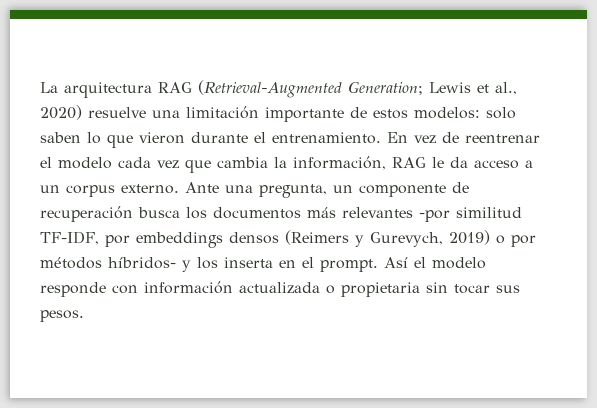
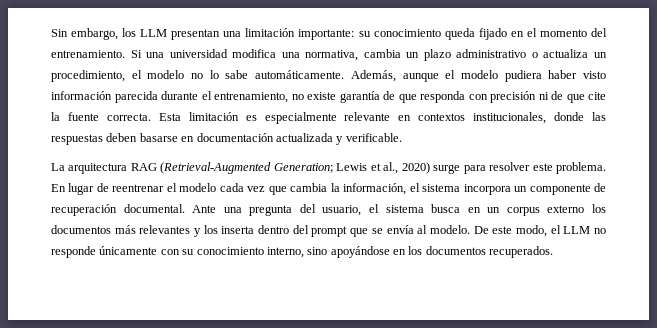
+ Sin embargo, los LLM presentan una limitación importante: su conocimiento queda fijado en el momento del entrenamiento. Si una universidad modifica una normativa, cambia un plazo administrativo o actualiza un procedimiento, el modelo no lo sabe automáticamente. Además, aunque el modelo pudiera haber visto información parecida durante el entrenamiento, no existe garantía de que responda con precisión ni de que cite la fuente correcta. Esta limitación es especialmente relevante en contextos institucionales, donde las respuestas deben basarse en documentación actualizada y verificable.
- La arquitectura RAG (Retrieval-Augmented Generation; Lewis et al., 2020) resuelve una limitación importante de estos modelos: solo saben lo que vieron durante el entrenamiento. En vez de reentrenar el modelo cada vez que cambia la información, RAG le da acceso a un corpus externo. Ante una pregunta, un componente de recuperación busca los documentos más relevantes -por similitud TF-IDF, por embeddings densos (Reimers y Gurevych, 2019) o por métodos híbridos- y los inserta en el prompt. Así el modelo responde con información actualizada o propietaria sin tocar sus pesos.
+ La arquitectura RAG (Retrieval-Augmented Generation; Lewis et al., 2020) surge para resolver este problema. En lugar de reentrenar el modelo cada vez que cambia la información, el sistema incorpora un componente de recuperación documental. Ante una pregunta del usuario, el sistema busca en un corpus externo los documentos más relevantes y los inserta dentro del prompt que se envía al modelo. De este modo, el LLM no responde únicamente con su conocimiento interno, sino apoyándose en los documentos recuperados.

